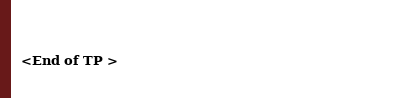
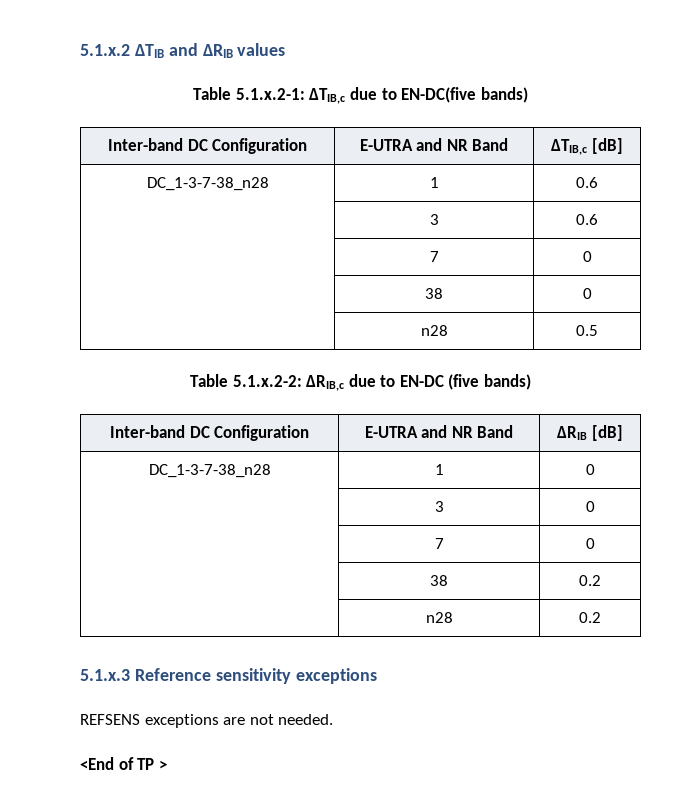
+ 5.1.x.2 ∆TIB and ∆RIB values
+ Table 5.1.x.2-1: ΔTIB,c due to EN-DC(five bands)
+ Inter-band DC Configuration | E-UTRA and NR Band | ΔTIB,c [dB]
+ DC_1-3-7-38_n28 | 1 | 0.6
+ | 3 | 0.6
+ | 7 | 0
+ | 38 | 0
+ | n28 | 0.5
+ Table 5.1.x.2-2: ΔRIB,c due to EN-DC (five bands)
+ Inter-band DC Configuration | E-UTRA and NR Band | ΔRIB [dB]
+ DC_1-3-7-38_n28 | 1 | 0
+ | 3 | 0
+ | 7 | 0
+ | 38 | 0.2
+ | n28 | 0.2
+ 5.1.x.3 Reference sensitivity exceptions
+ REFSENS exceptions are not needed.

